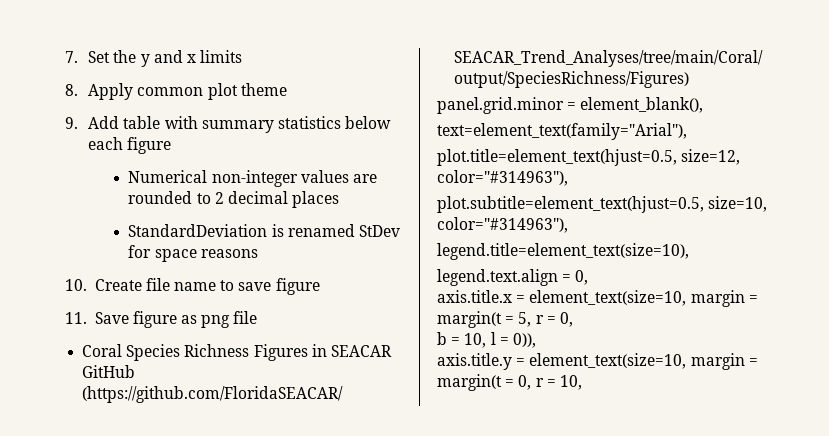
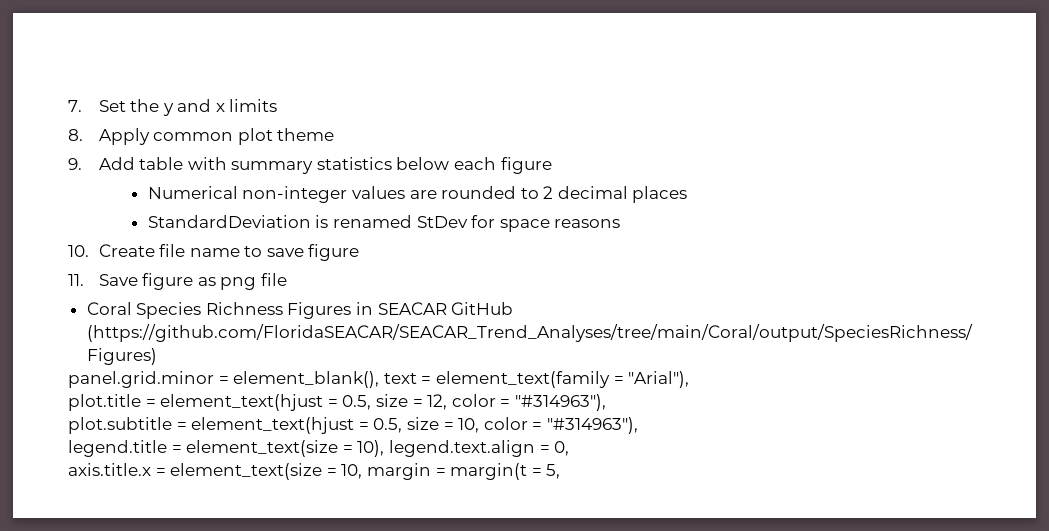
- panel.grid.minor = element_blank(),
- text=element_text(family="Arial"),
- plot.title=element_text(hjust=0.5, size=12, color="#314963"),
- plot.subtitle=element_text(hjust=0.5, size=10, color="#314963"),
- legend.title=element_text(size=10),
- legend.text.align = 0,
+ panel.grid.minor = element_blank(), text = element_text(family = "Arial"),
+ plot.title = element_text(hjust = 0.5, size = 12, color = "#314963"),
+ plot.subtitle = element_text(hjust = 0.5, size = 10, color = "#314963"),
+ legend.title = element_text(size = 10), legend.text.align = 0,
- axis.title.x = element_text(size=10, margin = margin(t = 5, r = 0,
- b = 10, l = 0)),
- axis.title.y = element_text(size=10, margin = margin(t = 0, r = 10,
+ axis.title.x = element_text(size = 10, margin = margin(t = 5,

